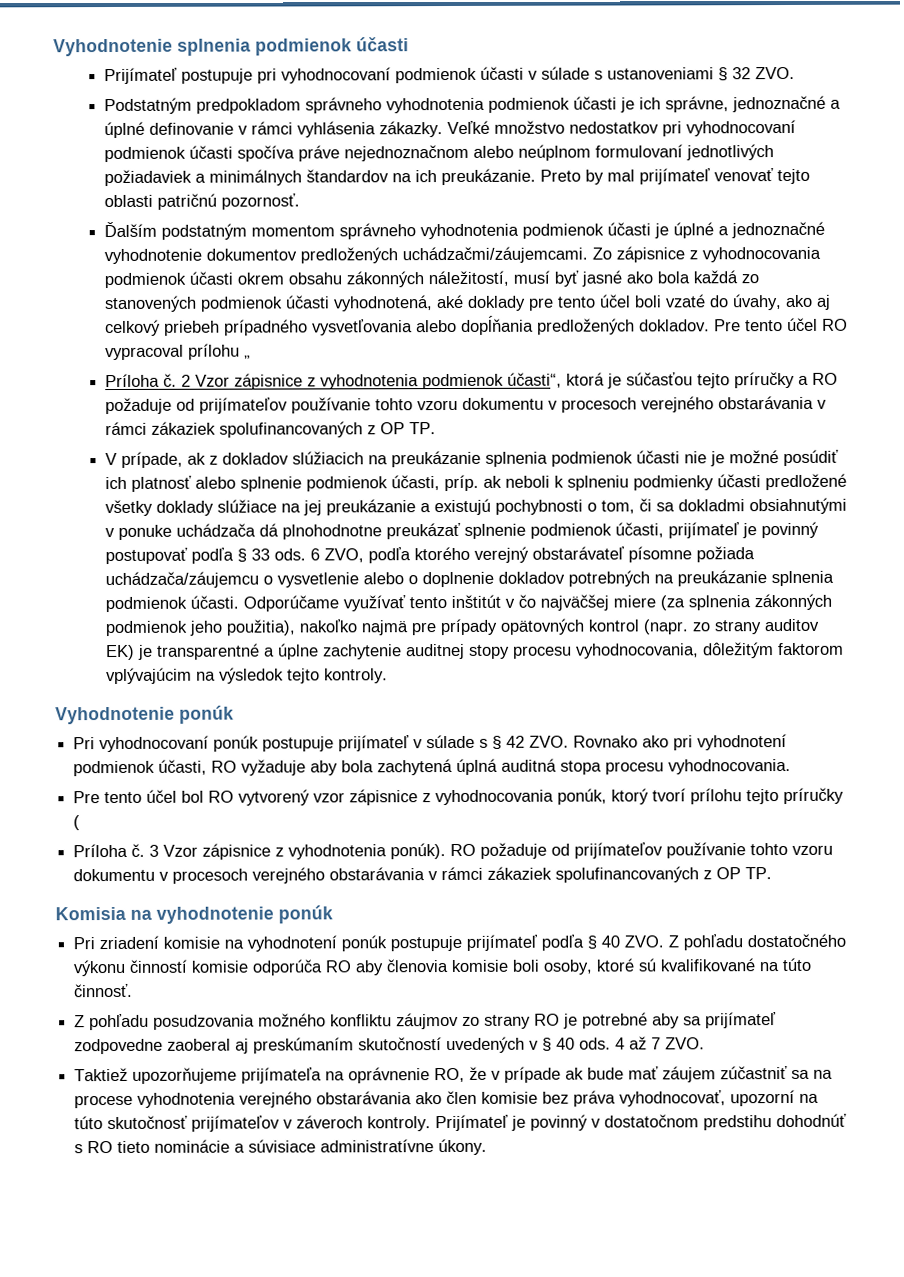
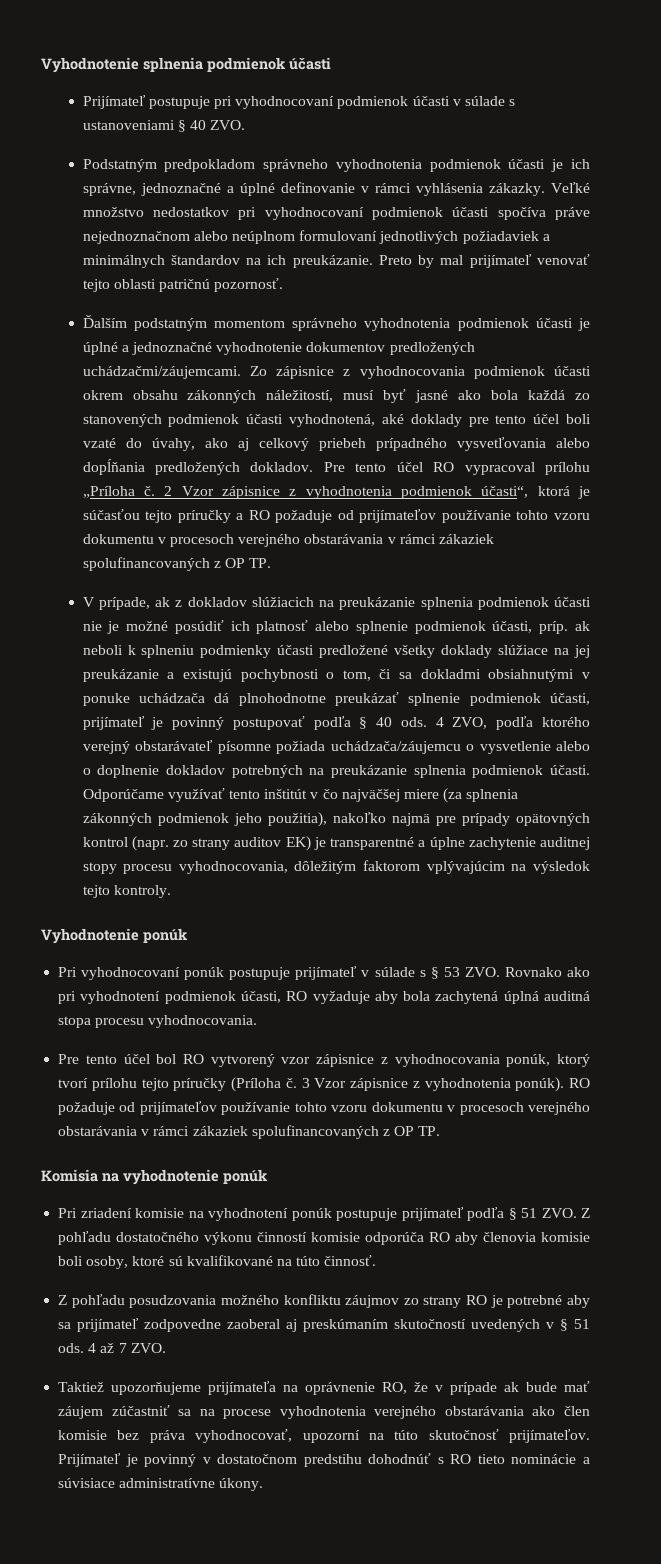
- Prijímateľ postupuje pri vyhodnocovaní podmienok účasti v súlade s ustanoveniami § 32 ZVO.
+ Prijímateľ postupuje pri vyhodnocovaní podmienok účasti v súlade s ustanoveniami § 40 ZVO.
- Pre tento účel RO vypracoval prílohu „
- Príloha č.
+ Pre tento účel RO vypracoval prílohu „Príloha č.
- V prípade, ak z dokladov slúžiacich na preukázanie splnenia podmienok účasti nie je možné posúdiť ich platnosť alebo splnenie podmienok účasti, príp. ak neboli k splneniu podmienky účasti predložené všetky doklady slúžiace na jej preukázanie a existujú pochybnosti o tom, či sa dokladmi obsiahnutými v ponuke uchádzača dá plnohodnotne preukázať splnenie podmienok účasti, prijímateľ je povinný postupovať podľa § 33 ods. 6 ZVO, podľa ktorého verejný obstarávateľ písomne požiada uchádzača/záujemcu o vysvetlenie alebo o doplnenie dokladov potrebných na preukázanie splnenia podmienok účasti.
+ V prípade, ak z dokladov slúžiacich na preukázanie splnenia podmienok účasti nie je možné posúdiť ich platnosť alebo splnenie podmienok účasti, príp. ak neboli k splneniu podmienky účasti predložené všetky doklady slúžiace na jej preukázanie a existujú pochybnosti o tom, či sa dokladmi obsiahnutými v ponuke uchádzača dá plnohodnotne preukázať splnenie podmienok účasti, prijímateľ je povinný postupovať podľa § 40 ods. 4 ZVO, podľa ktorého verejný obstarávateľ písomne požiada uchádzača/záujemcu o vysvetlenie alebo o doplnenie dokladov potrebných na preukázanie splnenia podmienok účasti.
- Pri vyhodnocovaní ponúk postupuje prijímateľ v súlade s § 42 ZVO. Rovnako ako pri vyhodnotení podmienok účasti, RO vyžaduje aby bola zachytená úplná auditná stopa procesu vyhodnocovania.
+ Pri vyhodnocovaní ponúk postupuje prijímateľ v súlade s § 53 ZVO. Rovnako ako pri vyhodnotení podmienok účasti, RO vyžaduje aby bola zachytená úplná auditná stopa procesu vyhodnocovania.
- Pre tento účel bol RO vytvorený vzor zápisnice z vyhodnocovania ponúk, ktorý tvorí prílohu tejto príručky (
- Príloha č.
+ Pre tento účel bol RO vytvorený vzor zápisnice z vyhodnocovania ponúk, ktorý tvorí prílohu tejto príručky (Príloha č.
- Pri zriadení komisie na vyhodnotení ponúk postupuje prijímateľ podľa § 40 ZVO. Z pohľadu dostatočného výkonu činností komisie odporúča RO aby členovia komisie boli osoby, ktoré sú kvalifikované na túto činnosť.
+ Pri zriadení komisie na vyhodnotení ponúk postupuje prijímateľ podľa § 51 ZVO. Z pohľadu dostatočného výkonu činností komisie odporúča RO aby členovia komisie boli osoby, ktoré sú kvalifikované na túto činnosť.
- Z pohľadu posudzovania možného konfliktu záujmov zo strany RO je potrebné aby sa prijímateľ zodpovedne zaoberal aj preskúmaním skutočností uvedených v § 40 ods.
+ Z pohľadu posudzovania možného konfliktu záujmov zo strany RO je potrebné aby sa prijímateľ zodpovedne zaoberal aj preskúmaním skutočností uvedených v § 51 ods.
- Taktiež upozorňujeme prijímateľa na oprávnenie RO, že v prípade ak bude mať záujem zúčastniť sa na procese vyhodnotenia verejného obstarávania ako člen komisie bez práva vyhodnocovať, upozorní na túto skutočnosť prijímateľov v záveroch kontroly.
+ Taktiež upozorňujeme prijímateľa na oprávnenie RO, že v prípade ak bude mať záujem zúčastniť sa na procese vyhodnotenia verejného obstarávania ako člen komisie bez práva vyhodnocovať, upozorní na túto skutočnosť prijímateľov.

